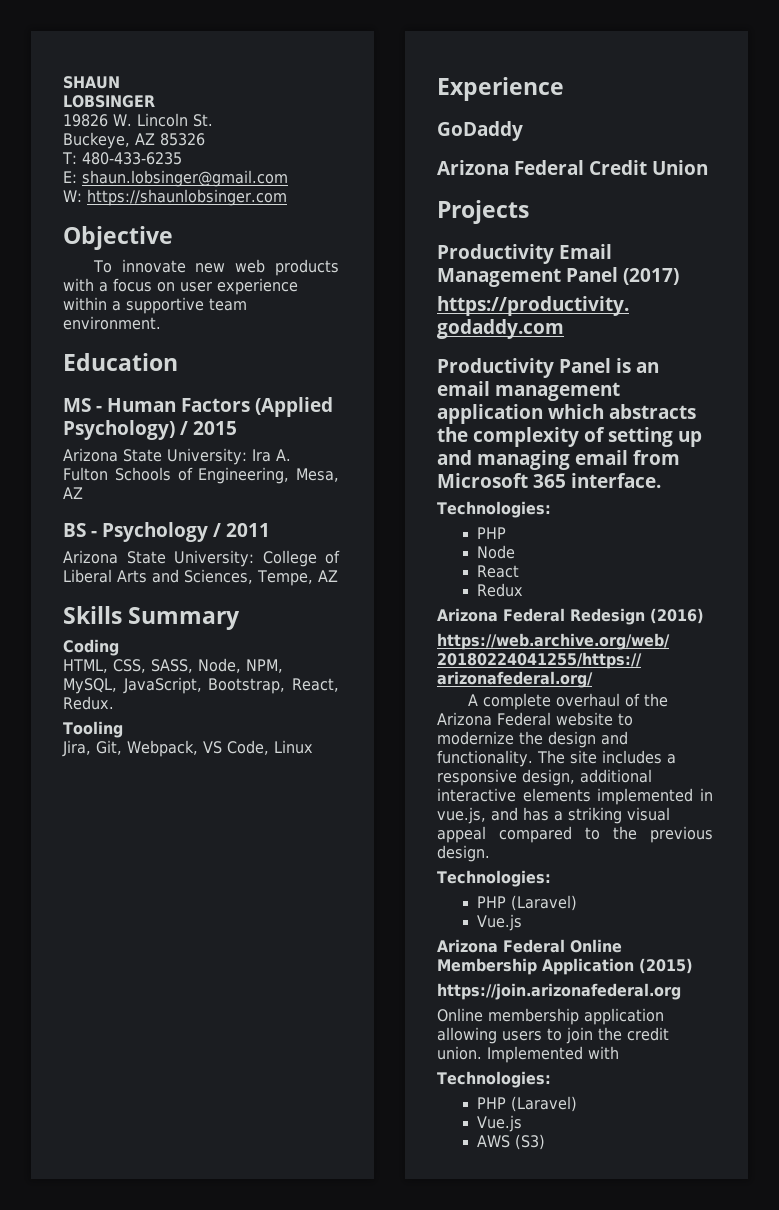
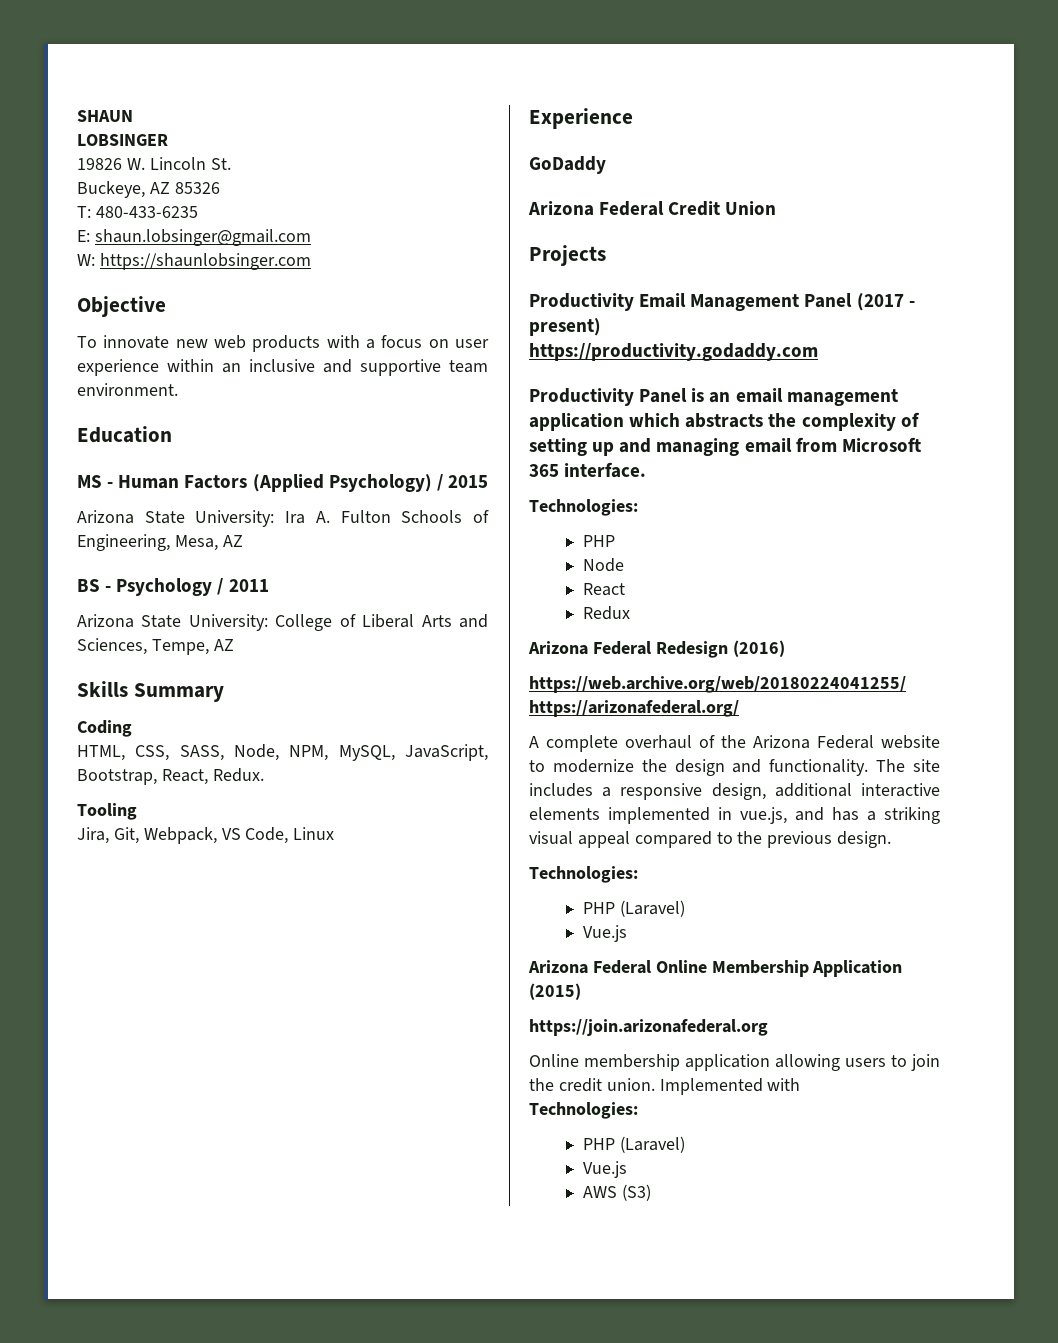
- To innovate new web products with a focus on user experience within a supportive team environment.
+ To innovate new web products with a focus on user experience within an inclusive and supportive team environment.
- Productivity Email Management Panel (2017)
+ Productivity Email Management Panel (2017 - present)

